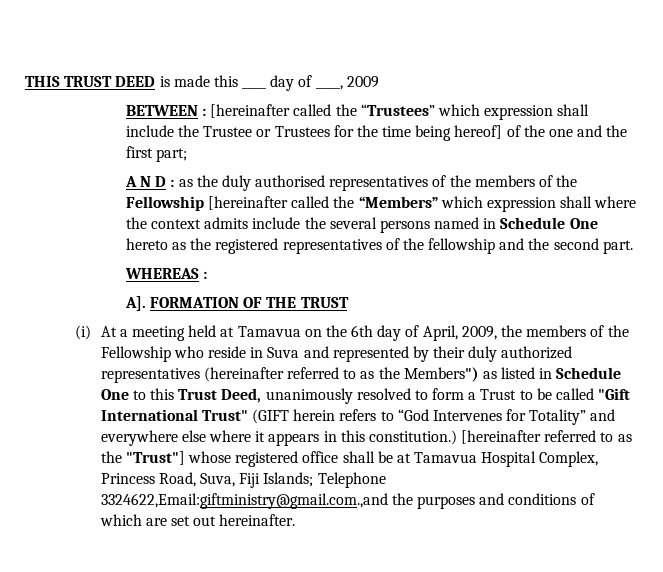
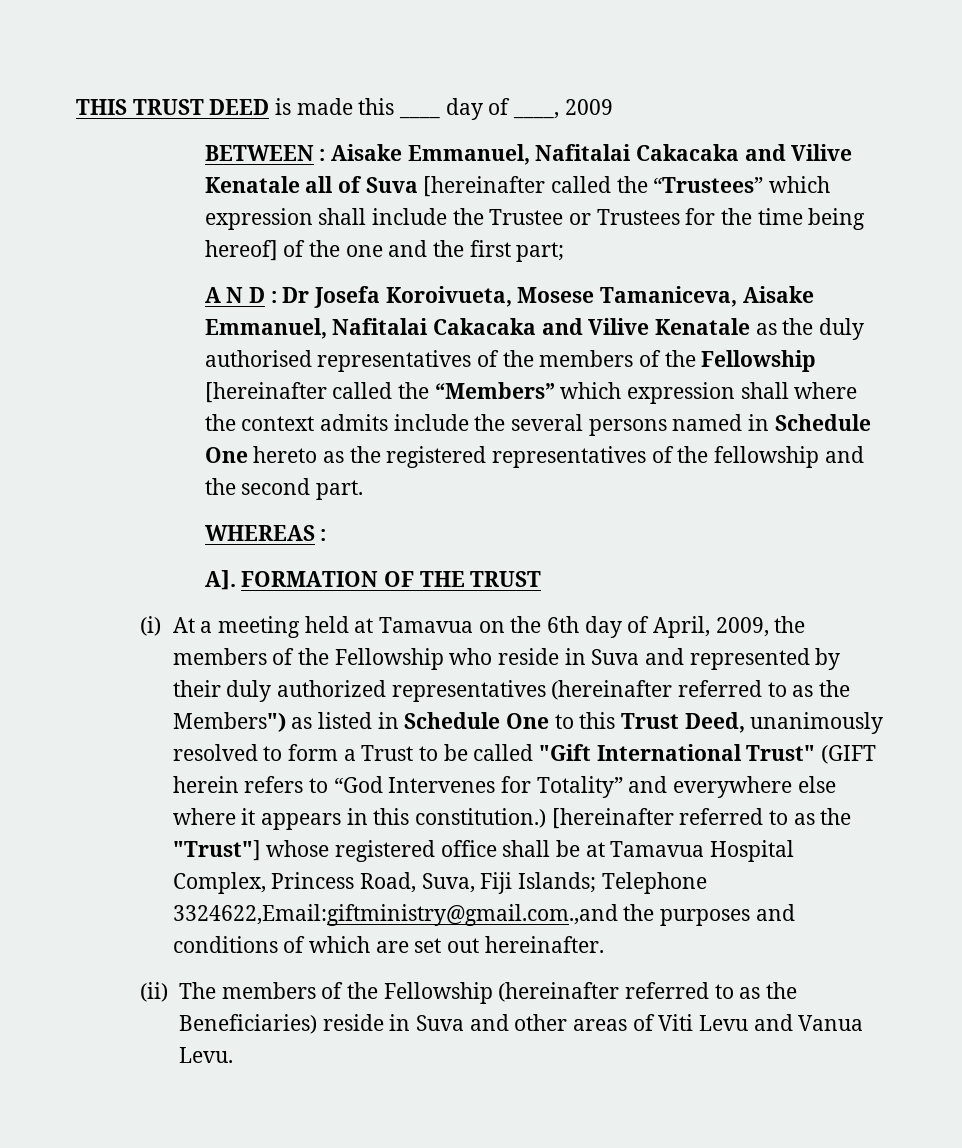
- BETWEEN : [hereinafter called the “Trustees” which expression shall include the Trustee or Trustees for the time being hereof] of the one and the first part;
+ BETWEEN : Aisake Emmanuel, Nafitalai Cakacaka and Vilive Kenatale all of Suva [hereinafter called the “Trustees” which expression shall include the Trustee or Trustees for the time being hereof] of the one and the first part;
- A N D : as the duly authorised representatives of the members of the Fellowship [hereinafter called the “Members” which expression shall where the context admits include the several persons named in Schedule One hereto as the registered representatives of the fellowship and the second part.
+ A N D : Dr Josefa Koroivueta, Mosese Tamaniceva, Aisake Emmanuel, Nafitalai Cakacaka and Vilive Kenatale as the duly authorised representatives of the members of the Fellowship [hereinafter called the “Members” which expression shall where the context admits include the several persons named in Schedule One hereto as the registered representatives of the fellowship and the second part.
+ (ii) The members of the Fellowship (hereinafter referred to as the Beneficiaries) reside in Suva and other areas of Viti Levu and Vanua Levu.

